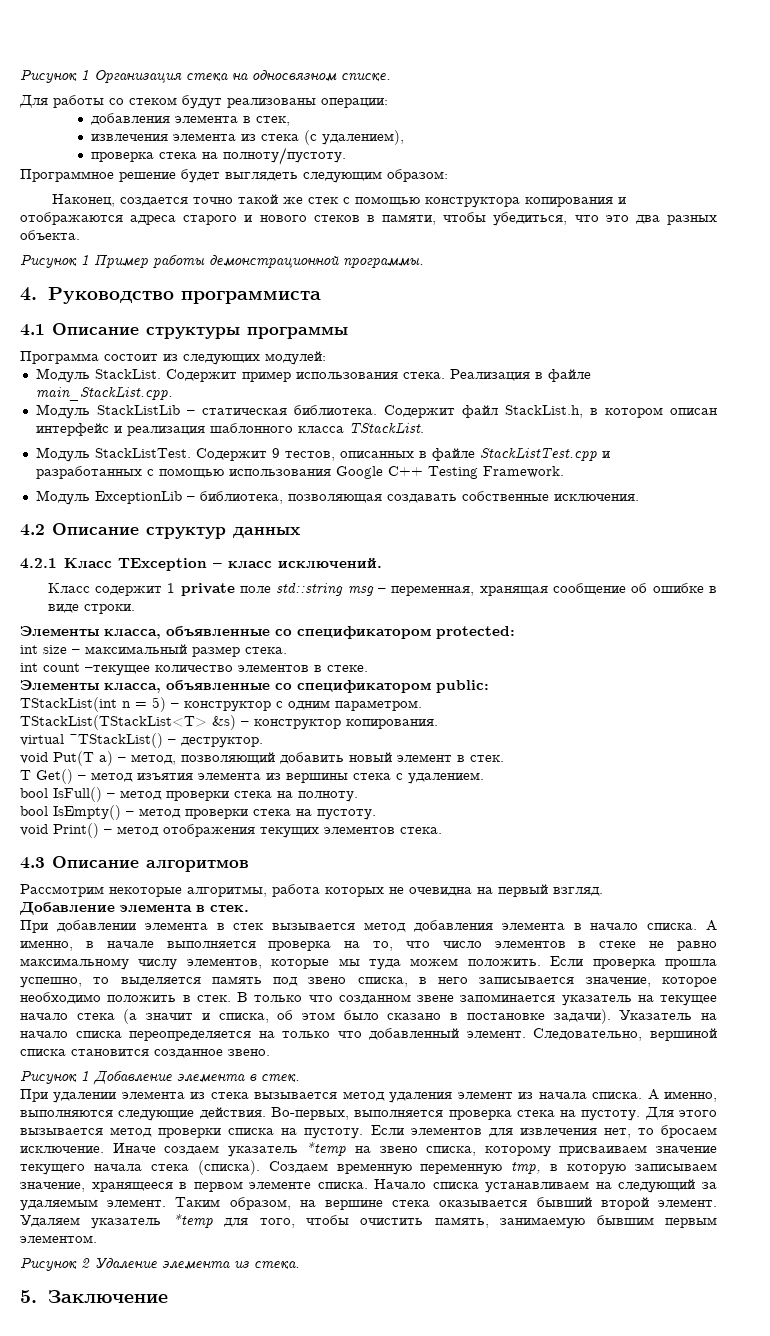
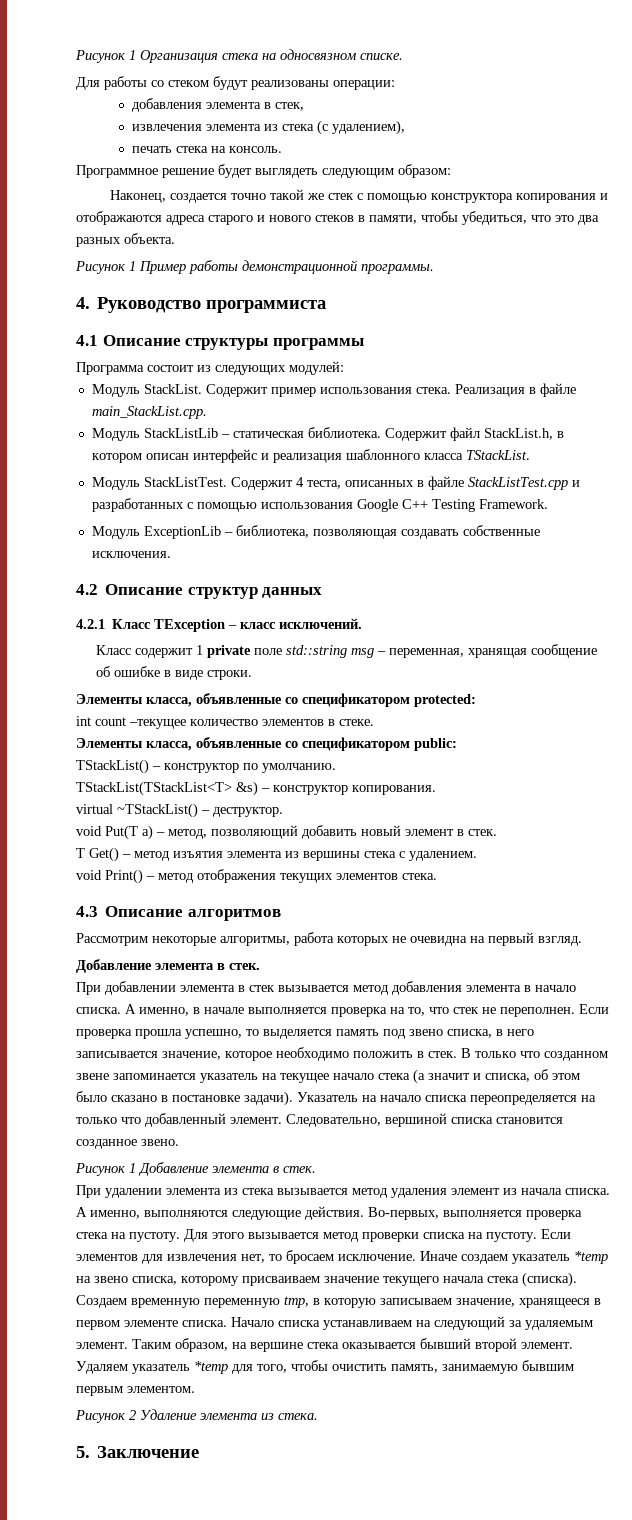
- проверка стека на полноту/пустоту.
+ печать стека на консоль.
- Содержит 9 тестов, описанных в файле StackListTest.cpp и разработанных с помощью использования Google C++ Testing Framework.
+ Содержит 4 теста, описанных в файле StackListTest.cpp и разработанных с помощью использования Google C++ Testing Framework.
- int size – максимальный размер стека.
- TStackList(int n = 5) – конструктор с одним параметром.
+ TStackList() – конструктор по умолчанию.
- bool IsFull() – метод проверки стека на полноту.
- bool IsEmpty() – метод проверки стека на пустоту.
- А именно, в начале выполняется проверка на то, что число элементов в стеке не равно максимальному числу элементов, которые мы туда можем положить.
+ А именно, в начале выполняется проверка на то, что стек не переполнен.

